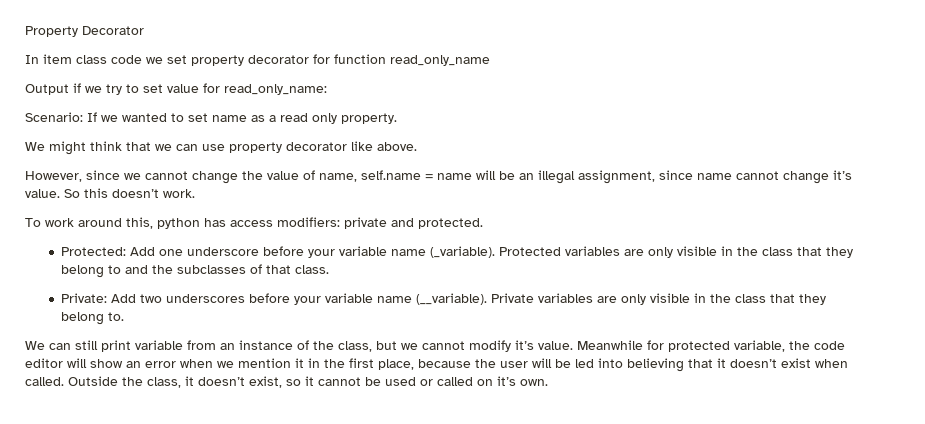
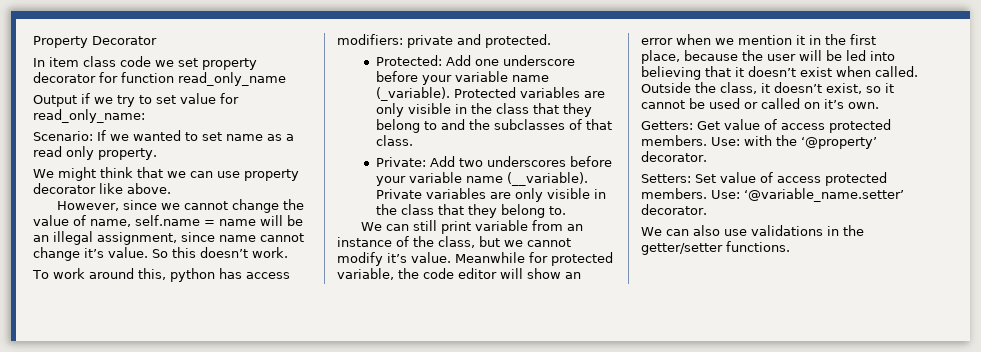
+ Getters: Get value of access protected members. Use: with the ‘@property’ decorator.
+ Setters: Set value of access protected members. Use: ‘@variable_name.setter’ decorator.
+ We can also use validations in the getter/setter functions.

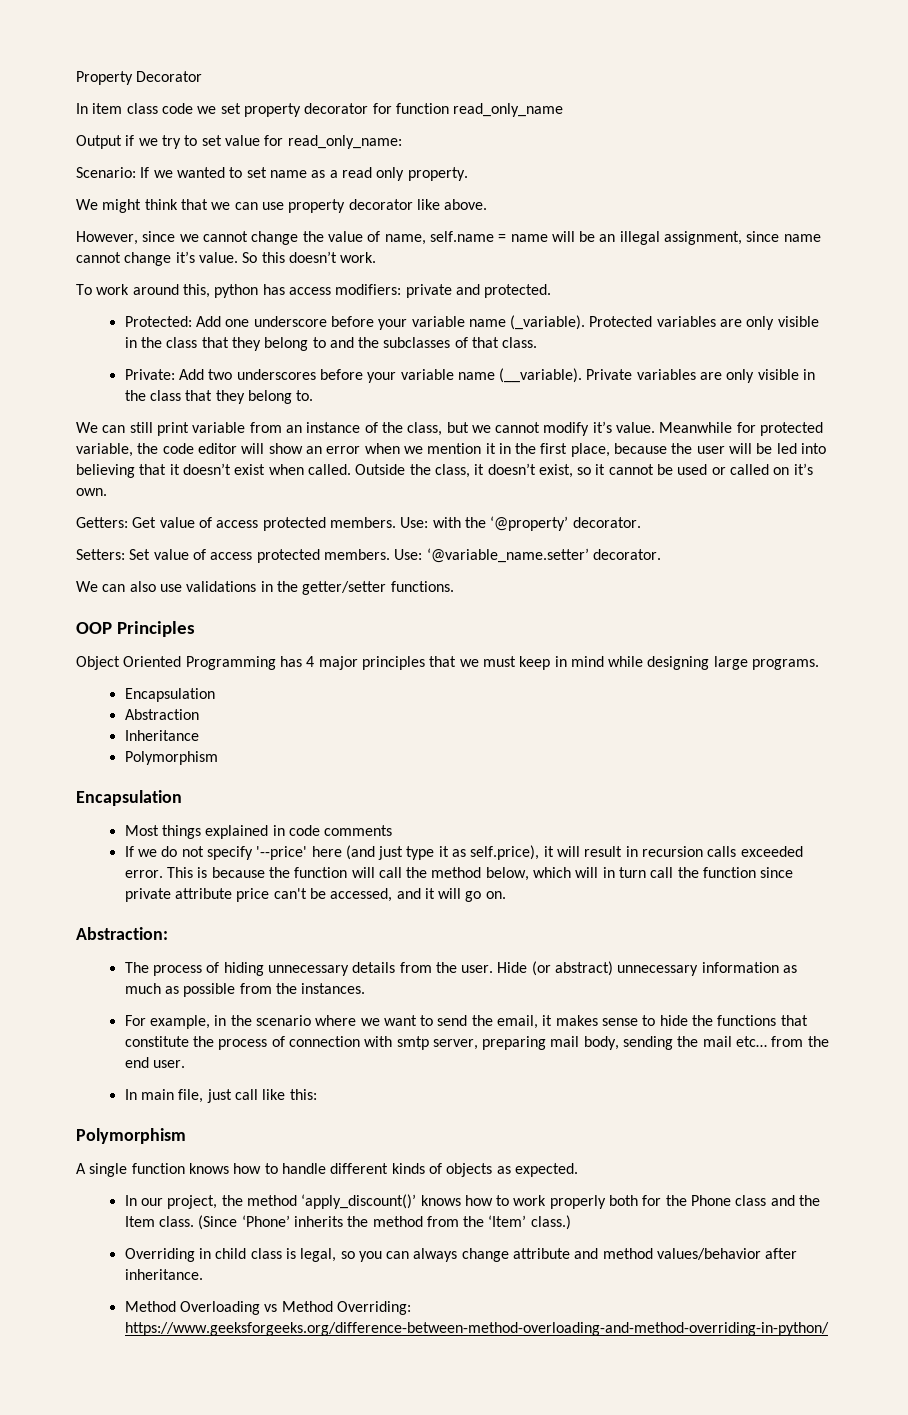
+ OOP Principles
+ Object Oriented Programming has 4 major principles that we must keep in mind while designing large programs.
+ Encapsulation
+ Abstraction
+ Inheritance
+ Polymorphism
+ Encapsulation
+ Most things explained in code comments
+ If we do not specify '--price' here (and just type it as self.price), it will result in recursion calls exceeded error. This is because the function will call the method below, which will in turn call the function since private attribute price can't be accessed, and it will go on.
+ Abstraction:
+ The process of hiding unnecessary details from the user. Hide (or abstract) unnecessary information as much as possible from the instances.
+ For example, in the scenario where we want to send the email, it makes sense to hide the functions that constitute the process of connection with smtp server, preparing mail body, sending the mail etc… from the end user.
+ In main file, just call like this:
+ Polymorphism
+ A single function knows how to handle different kinds of objects as expected.
+ In our project, the method ‘apply_discount()’ knows how to work properly both for the Phone class and the Item class. (Since ‘Phone’ inherits the method from the ‘Item’ class.)
+ Overriding in child class is legal, so you can always change attribute and method values/behavior after inheritance.
+ Method Overloading vs Method Overriding: https://www.geeksforgeeks.org/difference-between-method-overloading-and-method-overriding-in-python/

